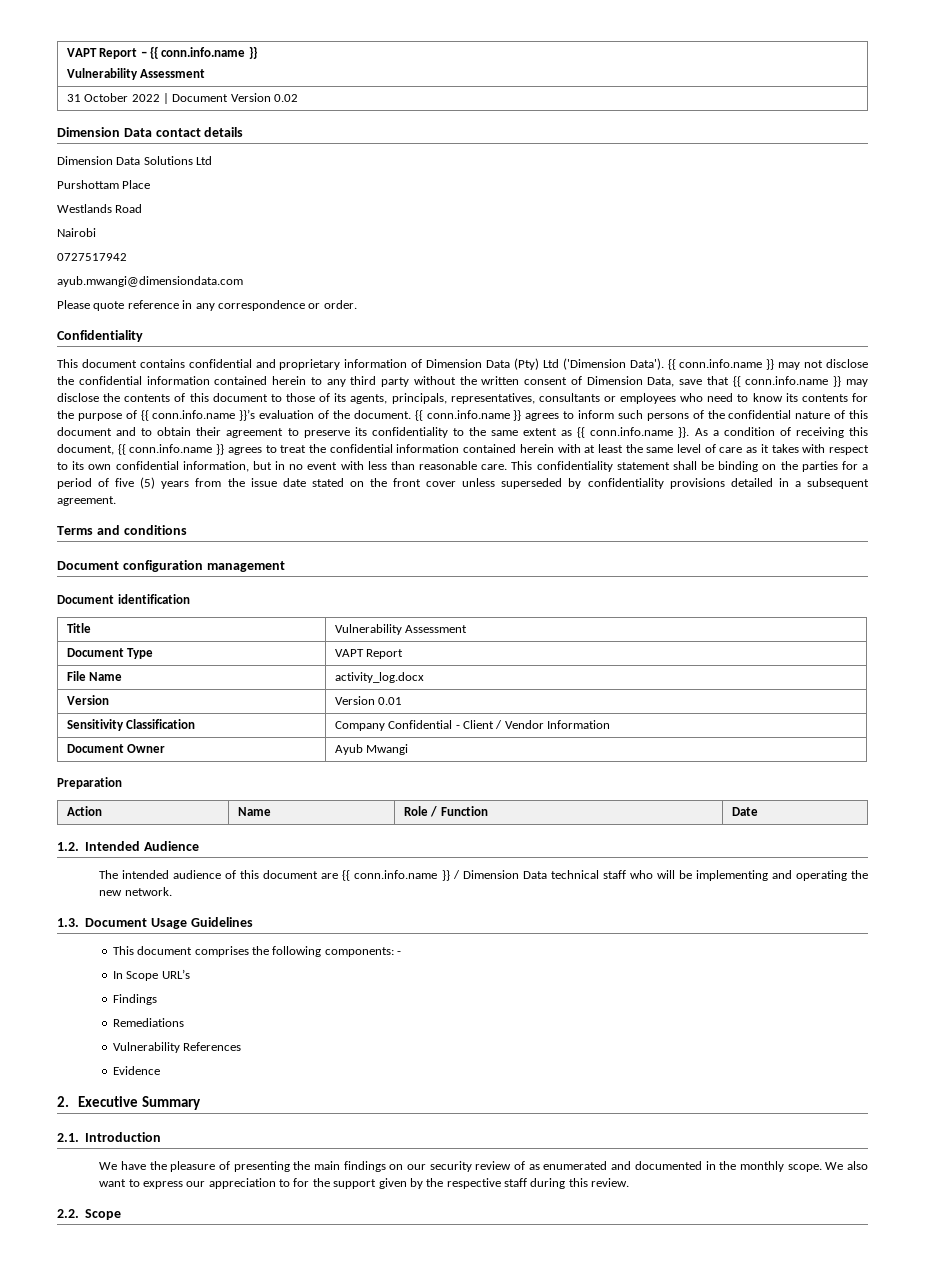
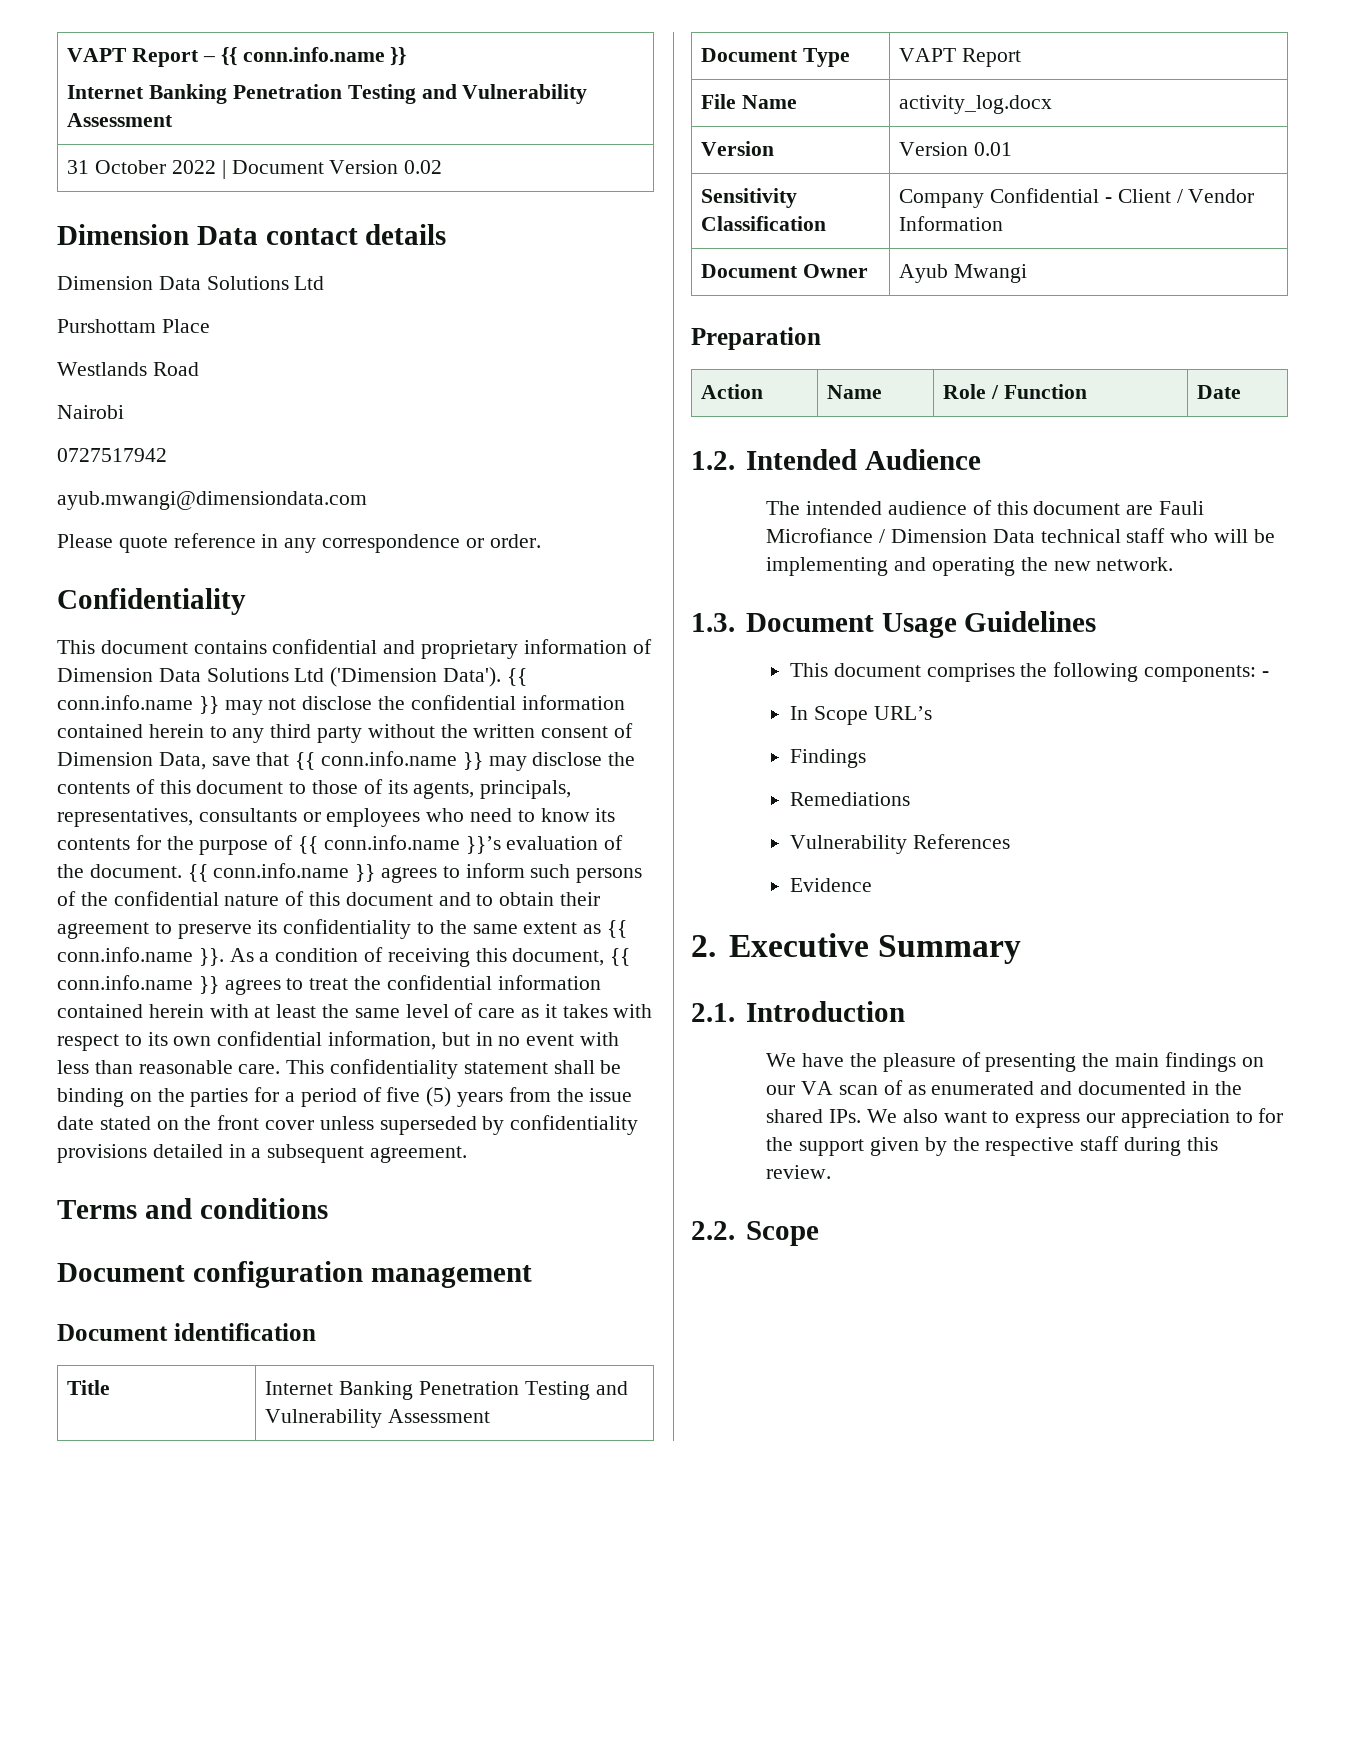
  VAPT Report – {{ conn.info.name }}
- Vulnerability Assessment
+ Internet Banking Penetration Testing and Vulnerability Assessment
- This document contains confidential and proprietary information of Dimension Data (Pty) Ltd ('Dimension Data').
+ This document contains confidential and proprietary information of Dimension Data Solutions Ltd ('Dimension Data').
- Title | Vulnerability Assessment
+ Title | Internet Banking Penetration Testing and Vulnerability Assessment
- The intended audience of this document are {{ conn.info.name }} / Dimension Data technical staff who will be implementing and operating the new network.
+ The intended audience of this document are Fauli Microfiance / Dimension Data technical staff who will be implementing and operating the new network.
- We have the pleasure of presenting the main findings on our security review of as enumerated and documented in the monthly scope. We also want to express our appreciation to for the support given by the respective staff during this review.
+ We have the pleasure of presenting the main findings on our VA scan of as enumerated and documented in the shared IPs. We also want to express our appreciation to for the support given by the respective staff during this review.

